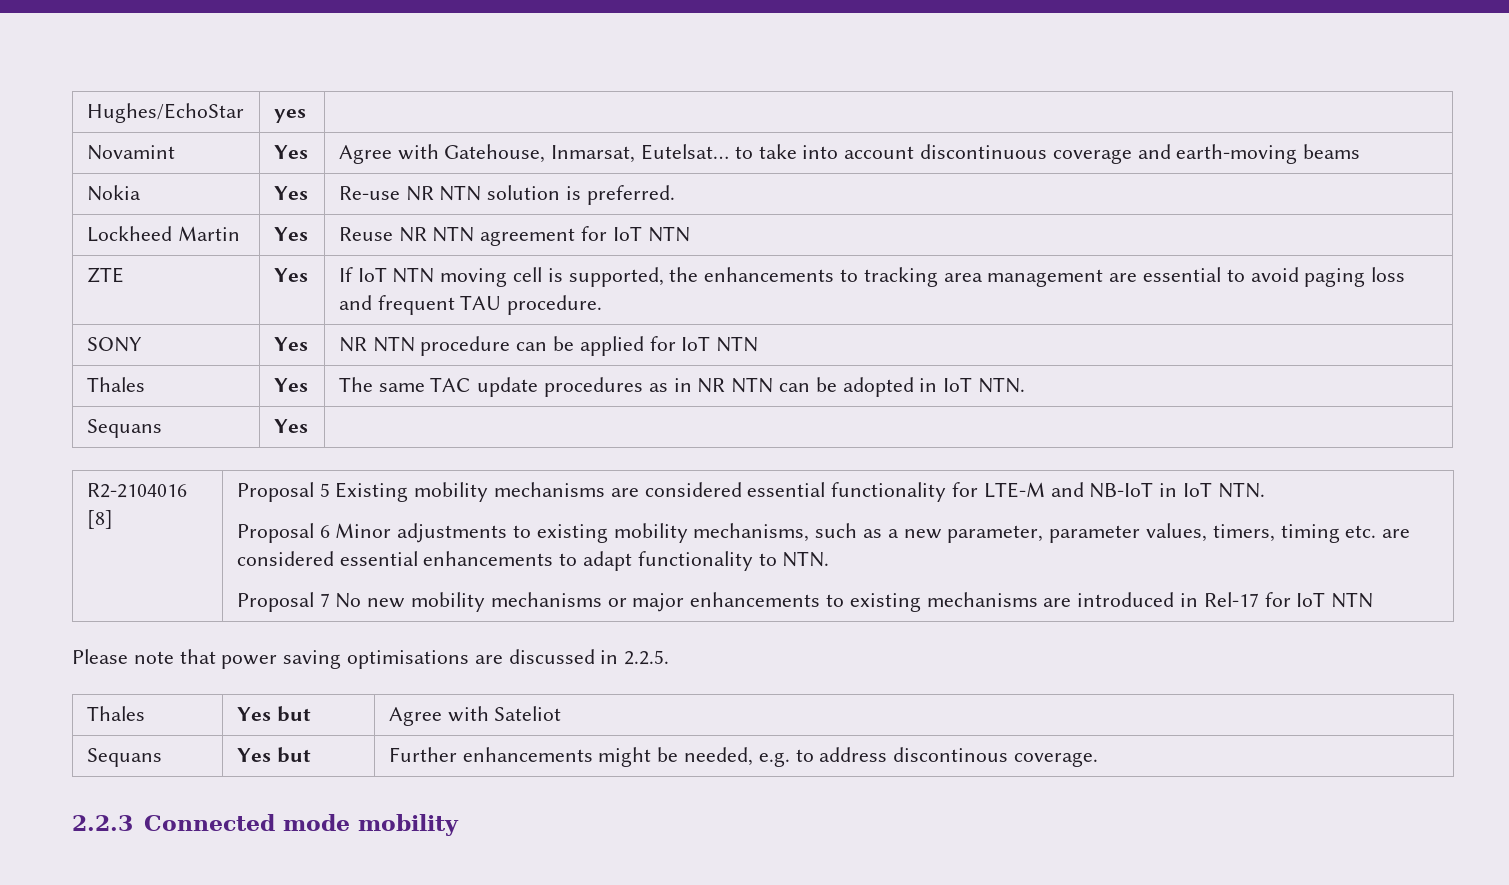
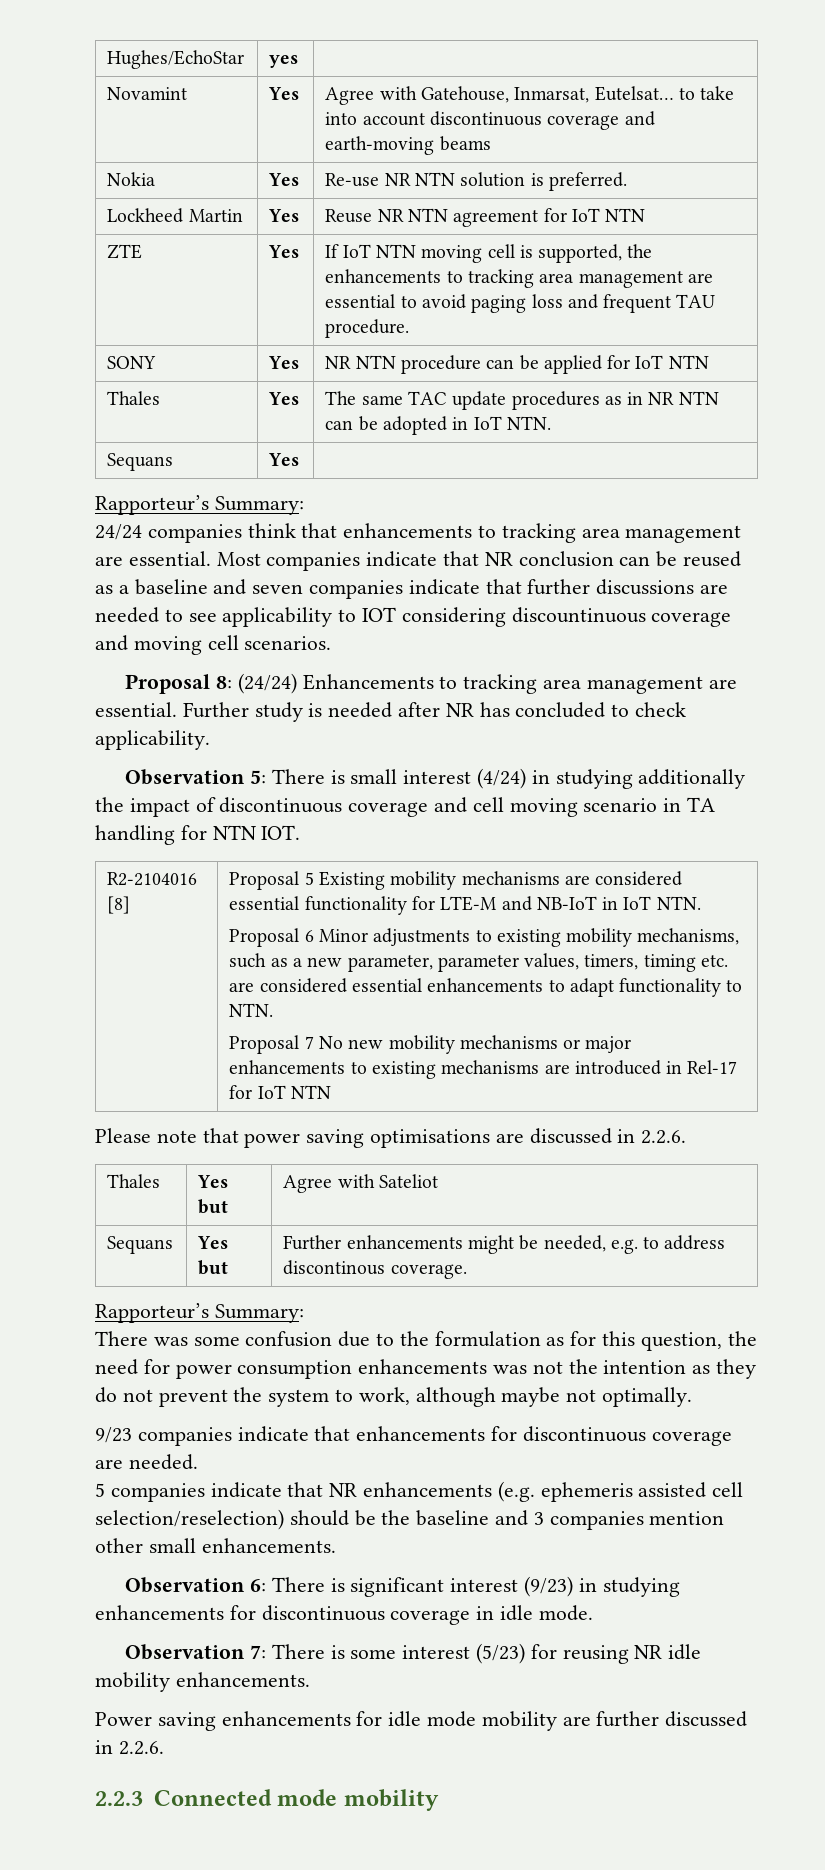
  Sequans | Yes |
+ Rapporteur’s Summary:
+ 24/24 companies think that enhancements to tracking area management are essential. Most companies indicate that NR conclusion can be reused as a baseline and seven companies indicate that further discussions are needed to see applicability to IOT considering discountinuous coverage and moving cell scenarios.
+ Proposal 8: (24/24) Enhancements to tracking area management are essential. Further study is needed after NR has concluded to check applicability.
+ Observation 5: There is small interest (4/24) in studying additionally the impact of discontinuous coverage and cell moving scenario in TA handling for NTN IOT.
- Please note that power saving optimisations are discussed in 2.2.5.
+ Please note that power saving optimisations are discussed in 2.2.6.
  Sequans | Yes but | Further enhancements might be needed, e.g. to address discontinous coverage.
+ Rapporteur’s Summary:
+ There was some confusion due to the formulation as for this question, the need for power consumption enhancements was not the intention as they do not prevent the system to work, although maybe not optimally.
+ 9/23 companies indicate that enhancements for discontinuous coverage are needed.
+ 5 companies indicate that NR enhancements (e.g. ephemeris assisted cell selection/reselection) should be the baseline and 3 companies mention other small enhancements.
+ Observation 6: There is significant interest (9/23) in studying enhancements for discontinuous coverage in idle mode.
+ Observation 7: There is some interest (5/23) for reusing NR idle mobility enhancements.
+ Power saving enhancements for idle mode mobility are further discussed in 2.2.6.

